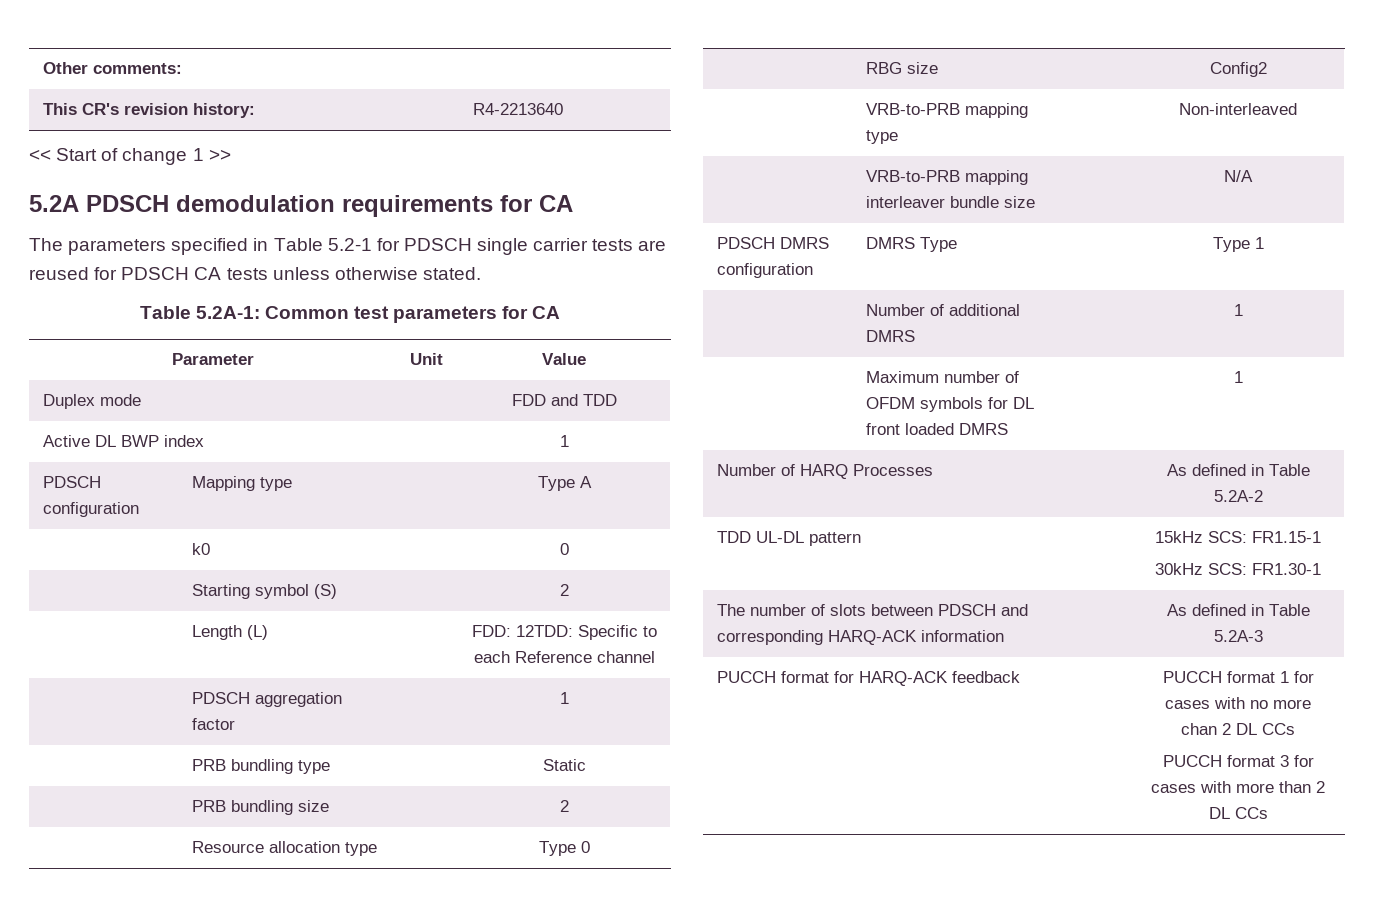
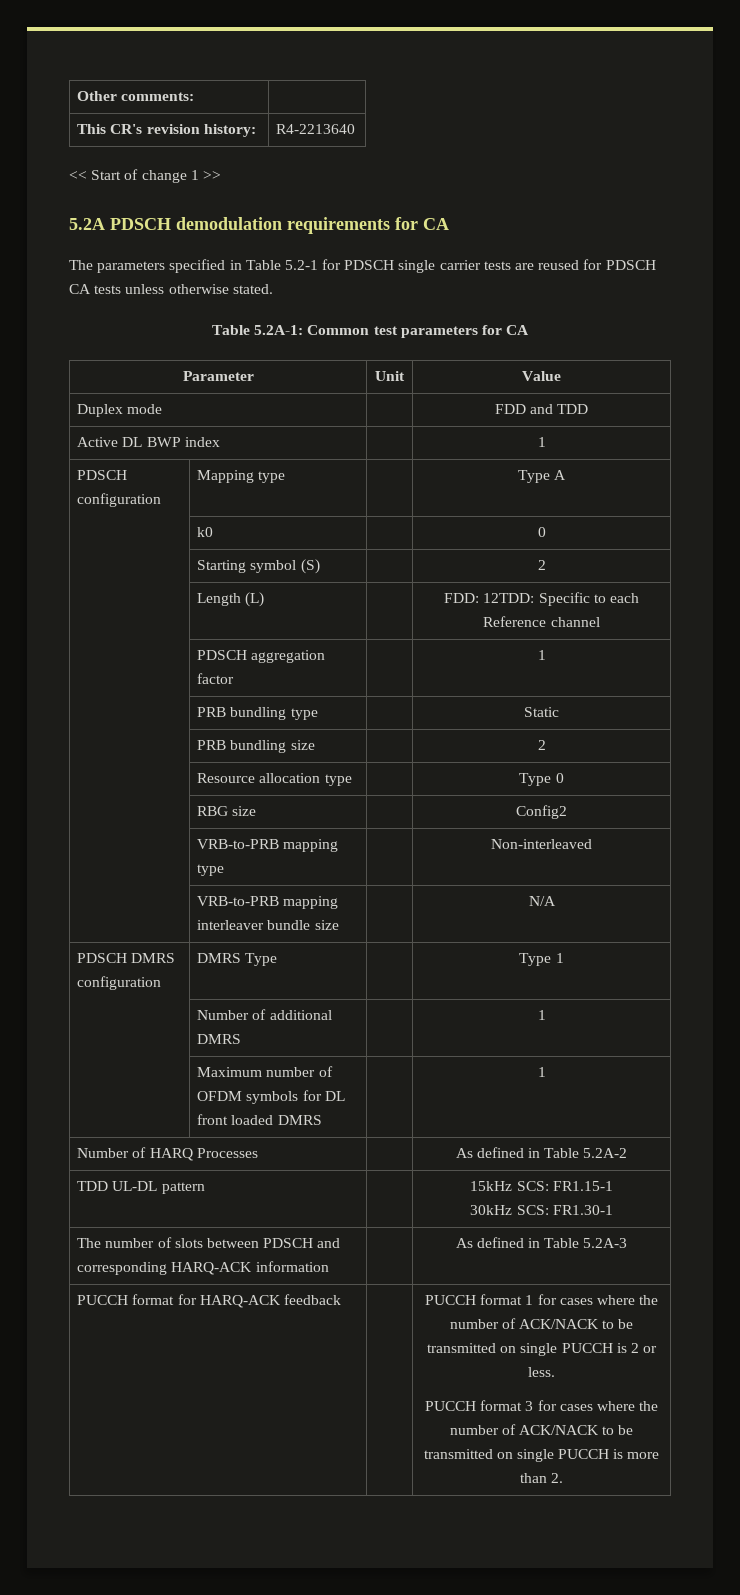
- PUCCH format 1 for cases with no more chan 2 DL CCs
+ PUCCH format 1 for cases where the number of ACK/NACK to be transmitted on single PUCCH is 2 or less.
- PUCCH format 3 for cases with more than 2 DL CCs
+ PUCCH format 3 for cases where the number of ACK/NACK to be transmitted on single PUCCH is more than 2.

